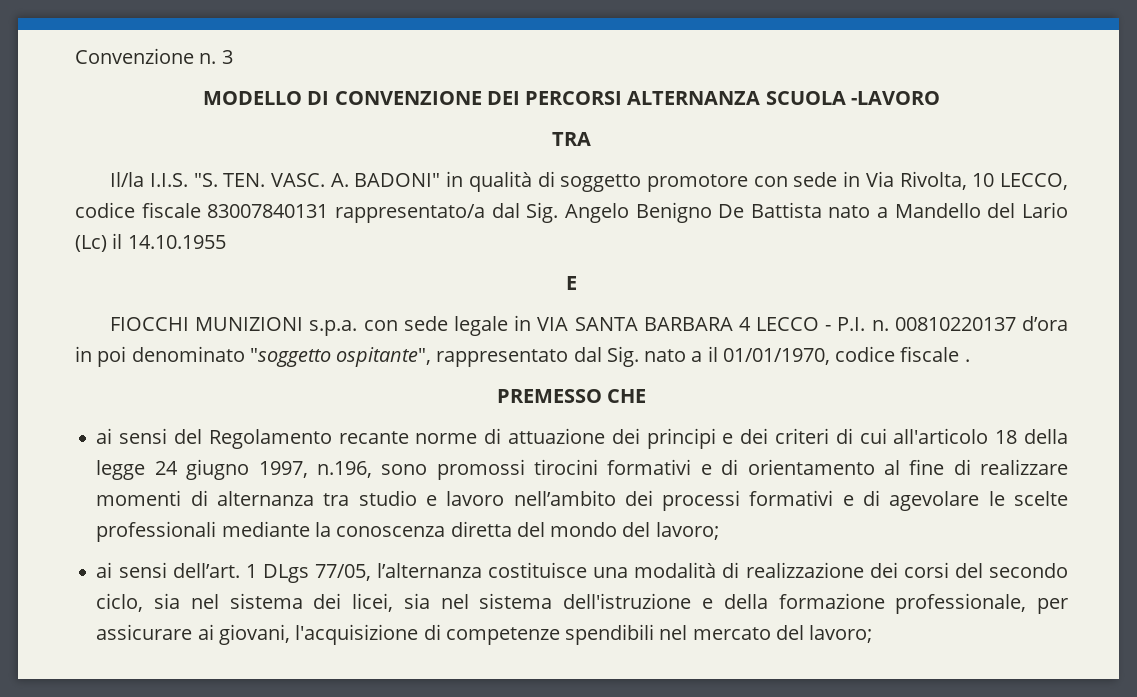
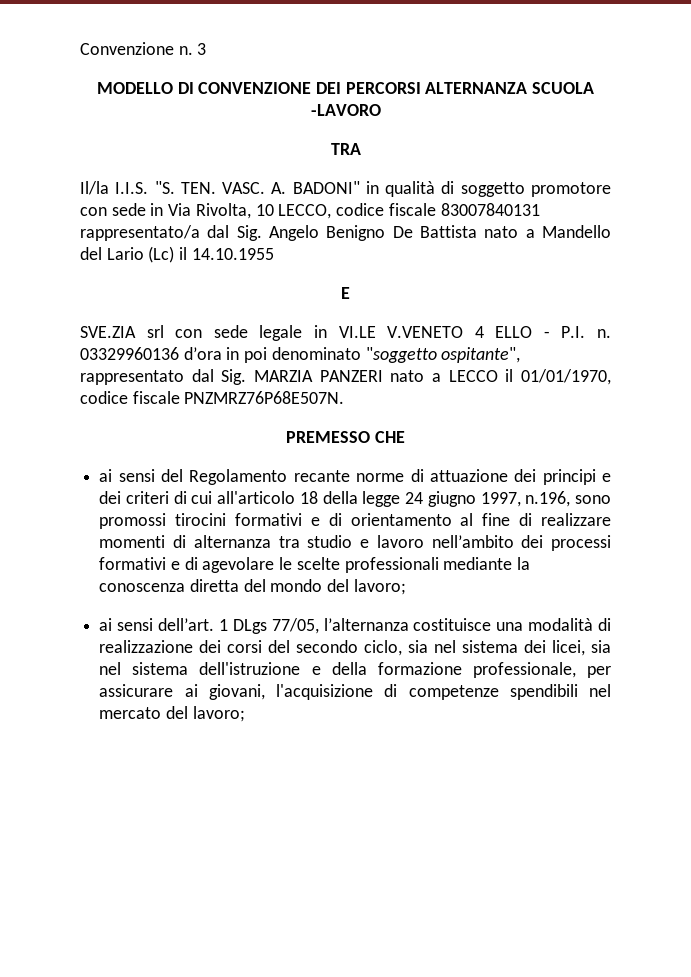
- FIOCCHI MUNIZIONI s.p.a. con sede legale in VIA SANTA BARBARA 4 LECCO - P.I. n.
+ SVE.ZIA srl con sede legale in VI.LE V.VENETO 4 ELLO - P.I. n.
- 00810220137 d’ora in poi denominato "soggetto ospitante", rappresentato dal Sig. nato a il 01/01/1970, codice fiscale .
+ 03329960136 d’ora in poi denominato "soggetto ospitante", rappresentato dal Sig. MARZIA PANZERI nato a LECCO il 01/01/1970, codice fiscale PNZMRZ76P68E507N.

